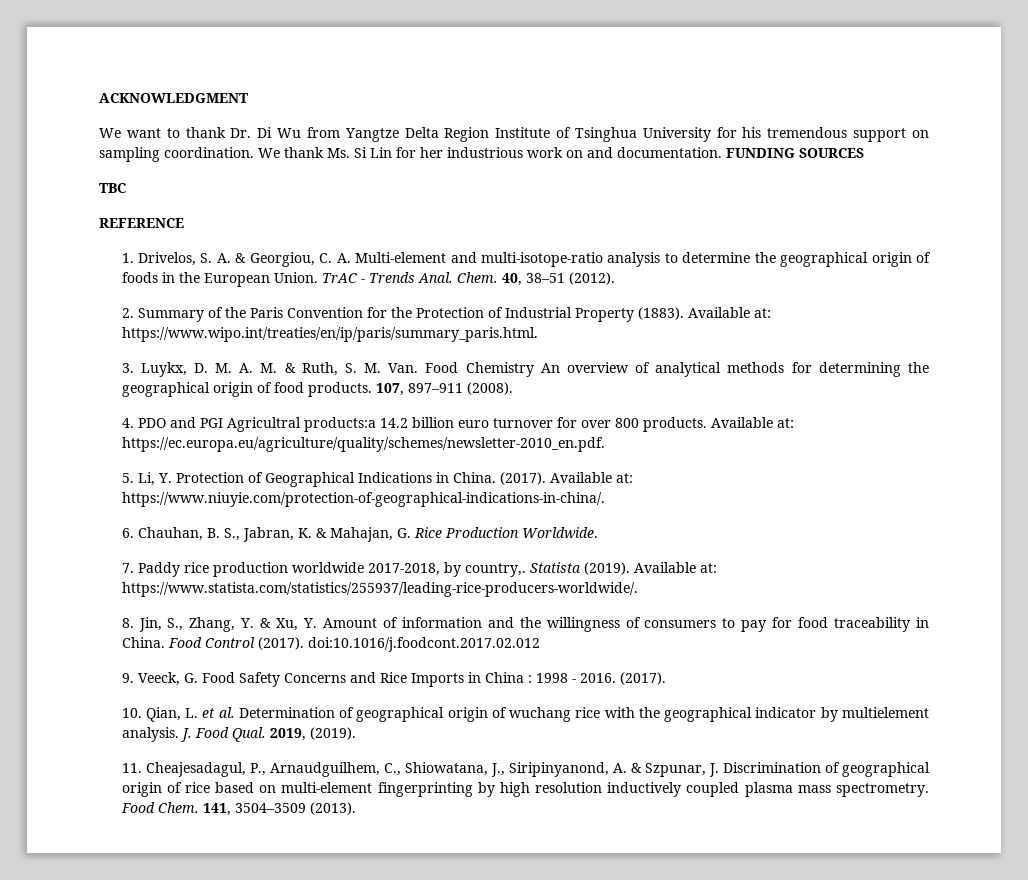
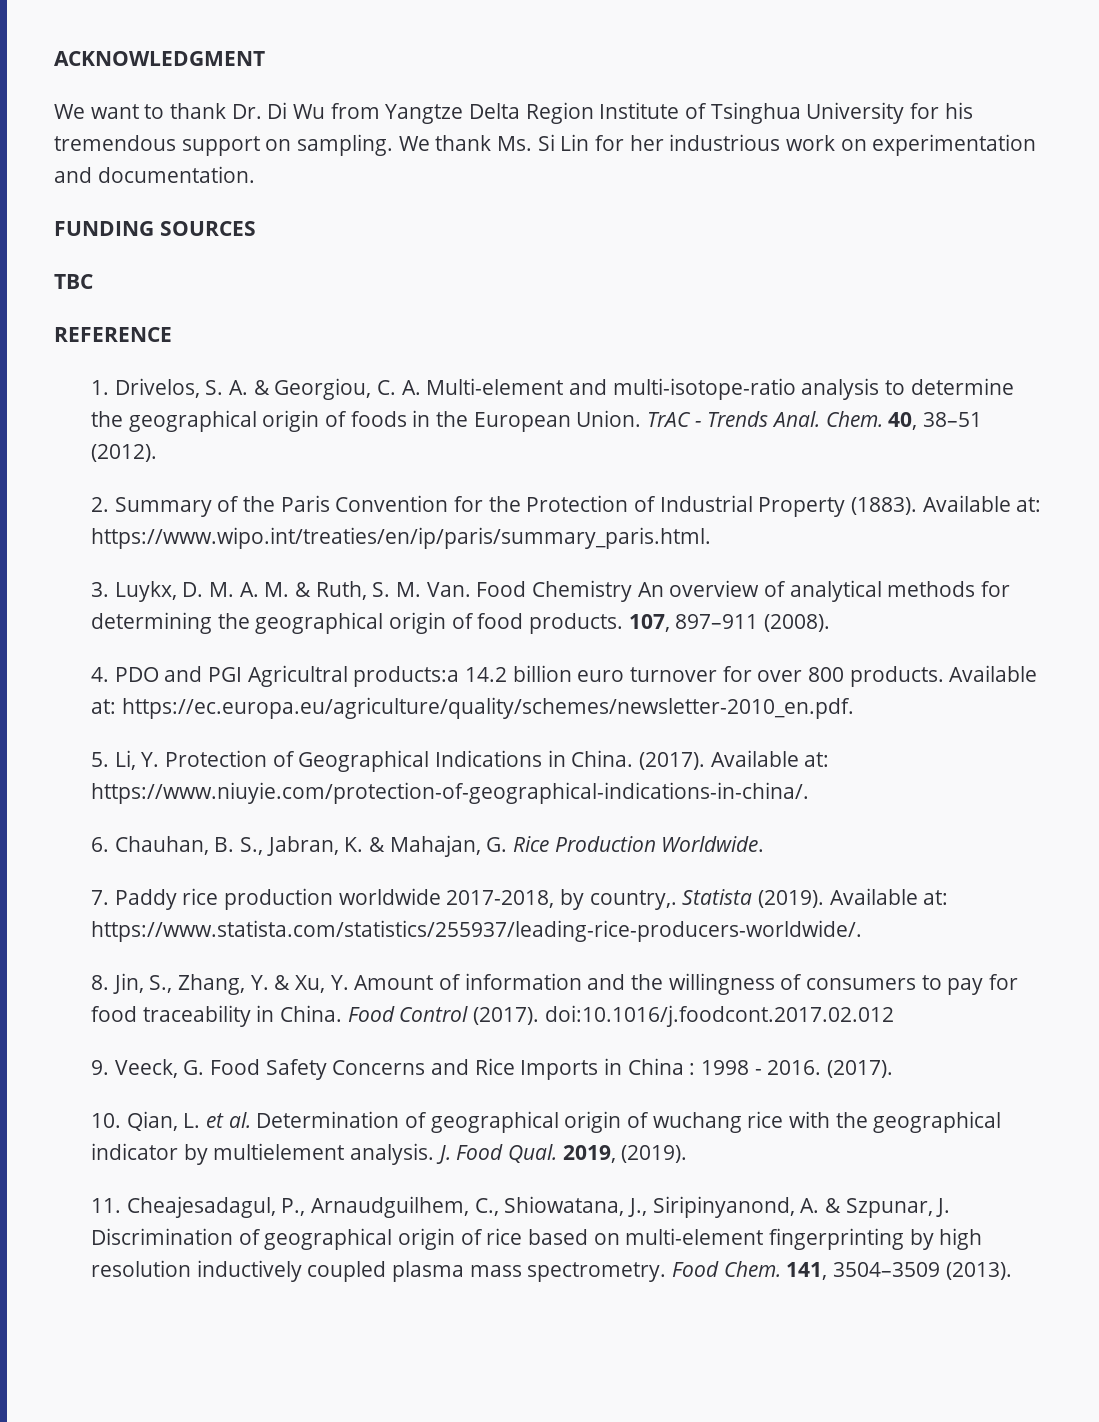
- We want to thank Dr. Di Wu from Yangtze Delta Region Institute of Tsinghua University for his tremendous support on sampling coordination.
+ We want to thank Dr. Di Wu from Yangtze Delta Region Institute of Tsinghua University for his tremendous support on sampling.
- We thank Ms. Si Lin for her industrious work on and documentation. FUNDING SOURCES
+ We thank Ms. Si Lin for her industrious work on experimentation and documentation.
+ FUNDING SOURCES

